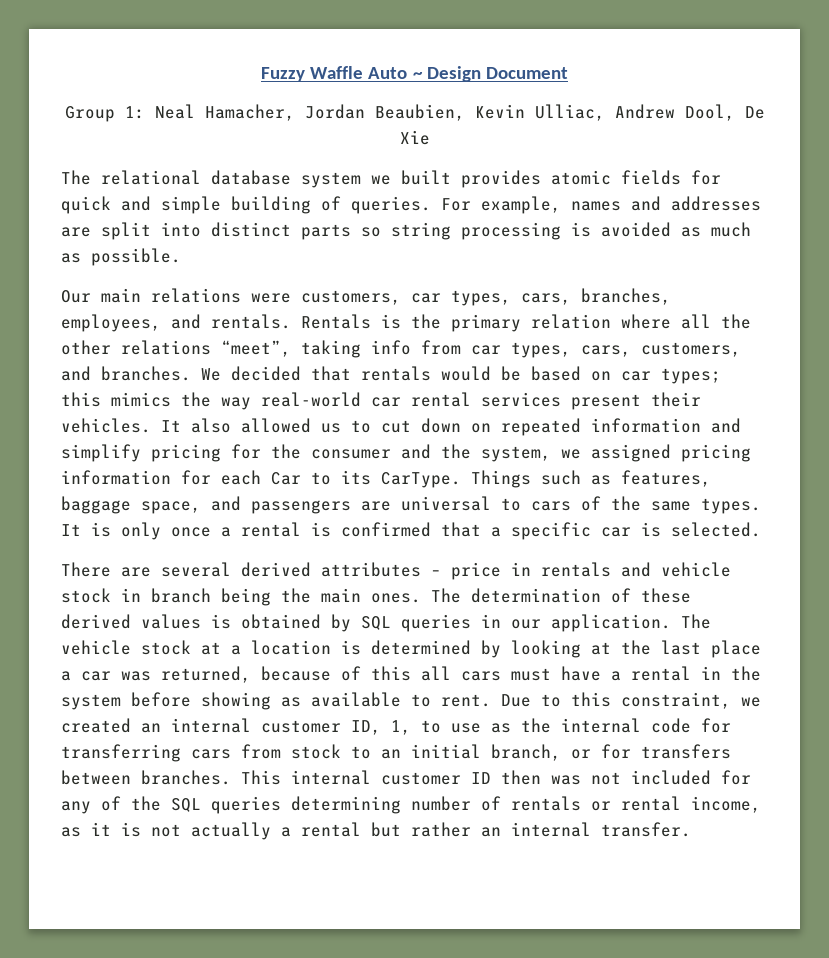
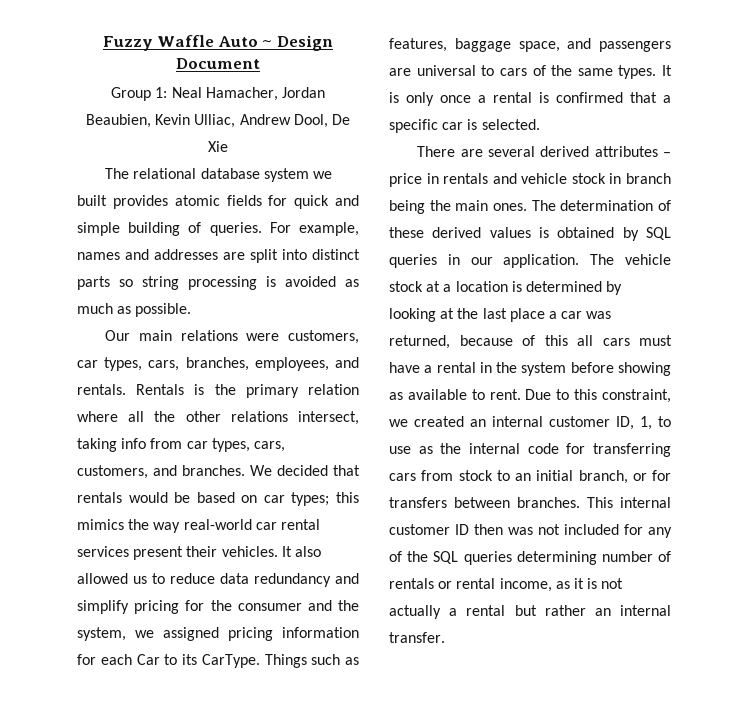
- Rentals is the primary relation where all the other relations “meet”, taking info from car types, cars, customers, and branches.
+ Rentals is the primary relation where all the other relations intersect, taking info from car types, cars, customers, and branches.
- It also allowed us to cut down on repeated information and simplify pricing for the consumer and the system, we assigned pricing information for each Car to its CarType.
+ It also allowed us to reduce data redundancy and simplify pricing for the consumer and the system, we assigned pricing information for each Car to its CarType.

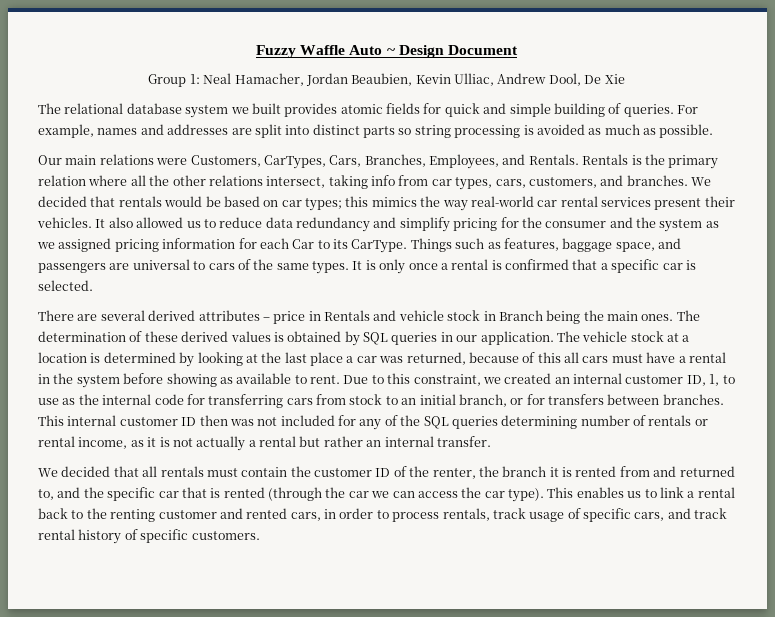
- Our main relations were customers, car types, cars, branches, employees, and rentals.
+ Our main relations were Customers, CarTypes, Cars, Branches, Employees, and Rentals.
- It also allowed us to reduce data redundancy and simplify pricing for the consumer and the system, we assigned pricing information for each Car to its CarType.
+ It also allowed us to reduce data redundancy and simplify pricing for the consumer and the system as we assigned pricing information for each Car to its CarType.
- There are several derived attributes – price in rentals and vehicle stock in branch being the main ones.
+ There are several derived attributes – price in Rentals and vehicle stock in Branch being the main ones.
+ We decided that all rentals must contain the customer ID of the renter, the branch it is rented from and returned to, and the specific car that is rented (through the car we can access the car type). This enables us to link a rental back to the renting customer and rented cars, in order to process rentals, track usage of specific cars, and track rental history of specific customers.

